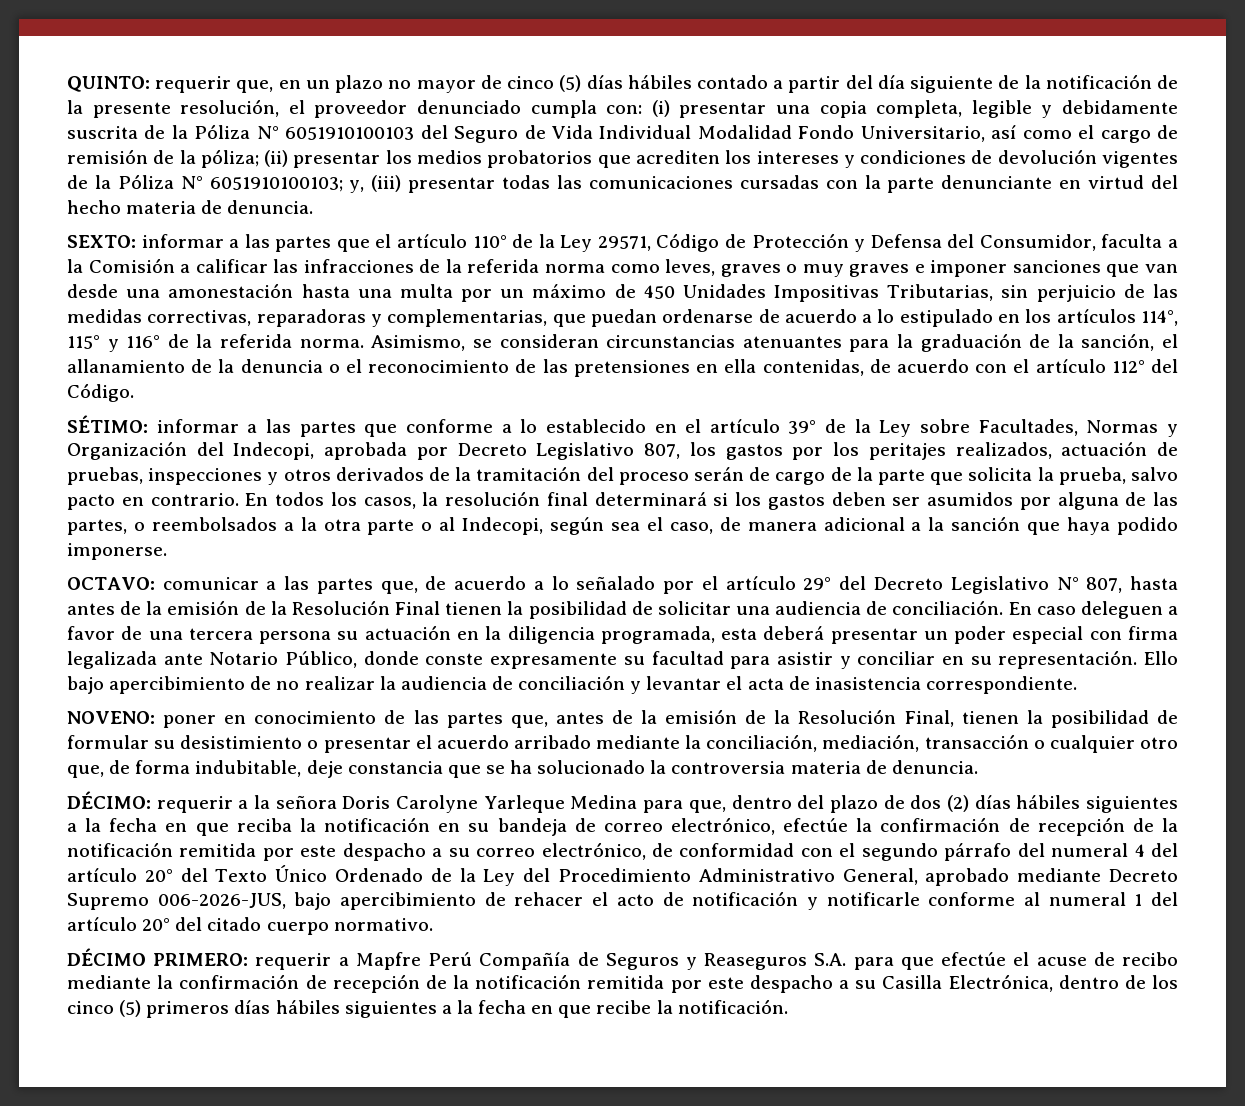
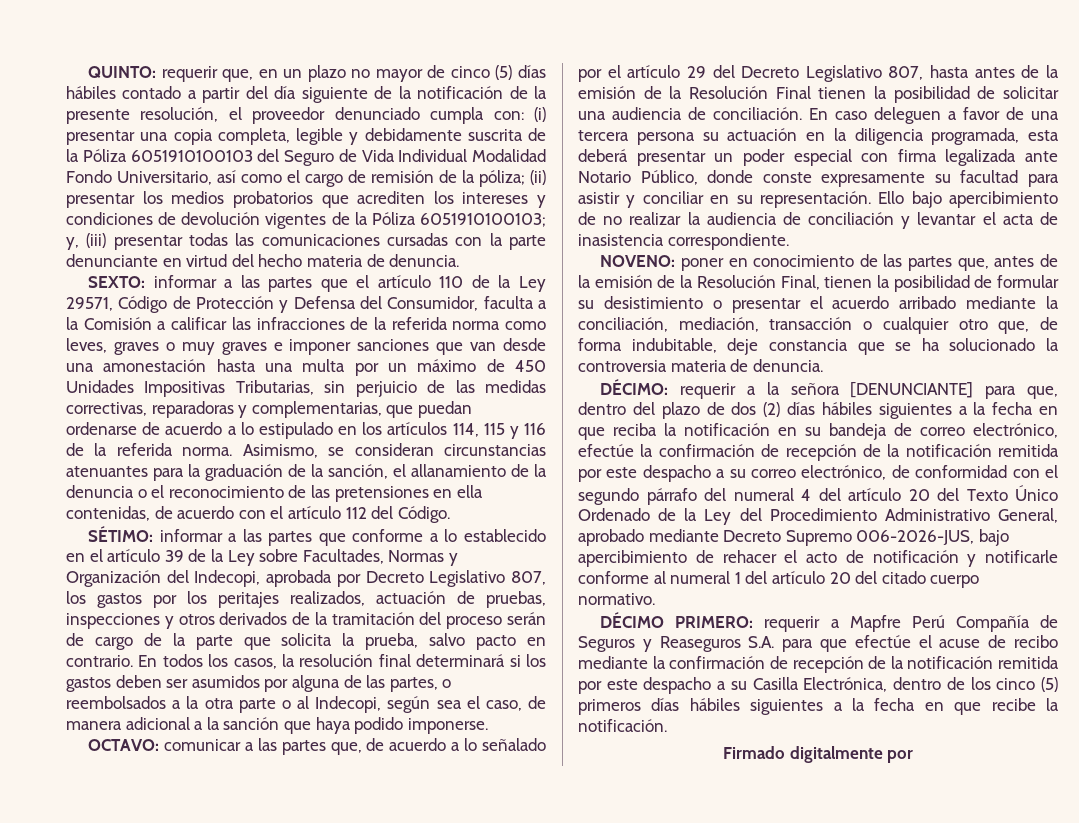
- (i) presentar una copia completa, legible y debidamente suscrita de la Póliza N° 6051910100103 del Seguro de Vida Individual Modalidad Fondo Universitario, así como el cargo de remisión de la póliza;
+ (i) presentar una copia completa, legible y debidamente suscrita de la Póliza 6051910100103 del Seguro de Vida Individual Modalidad Fondo Universitario, así como el cargo de remisión de la póliza;
- (ii) presentar los medios probatorios que acrediten los intereses y condiciones de devolución vigentes de la Póliza N° 6051910100103;
+ (ii) presentar los medios probatorios que acrediten los intereses y condiciones de devolución vigentes de la Póliza 6051910100103;
- informar a las partes que el artículo 110° de la Ley 29571, Código de Protección y Defensa del Consumidor, faculta a la Comisión a calificar las infracciones de la referida norma como leves, graves o muy graves e imponer sanciones que van desde una amonestación hasta una multa por un máximo de 450 Unidades Impositivas Tributarias, sin perjuicio de las medidas correctivas, reparadoras y complementarias, que puedan ordenarse de acuerdo a lo estipulado en los artículos 114°, 115° y 116° de la referida norma.
+ informar a las partes que el artículo 110 de la Ley 29571, Código de Protección y Defensa del Consumidor, faculta a la Comisión a calificar las infracciones de la referida norma como leves, graves o muy graves e imponer sanciones que van desde una amonestación hasta una multa por un máximo de 450 Unidades Impositivas Tributarias, sin perjuicio de las medidas correctivas, reparadoras y complementarias, que puedan ordenarse de acuerdo a lo estipulado en los artículos 114, 115 y 116 de la referida norma.
- Asimismo, se consideran circunstancias atenuantes para la graduación de la sanción, el allanamiento de la denuncia o el reconocimiento de las pretensiones en ella contenidas, de acuerdo con el artículo 112° del Código.
+ Asimismo, se consideran circunstancias atenuantes para la graduación de la sanción, el allanamiento de la denuncia o el reconocimiento de las pretensiones en ella contenidas, de acuerdo con el artículo 112 del Código.
- SÉTIMO: informar a las partes que conforme a lo establecido en el artículo 39° de la Ley sobre Facultades, Normas y Organización del Indecopi, aprobada por Decreto Legislativo 807, los gastos por los peritajes realizados, actuación de pruebas, inspecciones y otros derivados de la tramitación del proceso serán de cargo de la parte que solicita la prueba, salvo pacto en contrario.
+ SÉTIMO: informar a las partes que conforme a lo establecido en el artículo 39 de la Ley sobre Facultades, Normas y Organización del Indecopi, aprobada por Decreto Legislativo 807, los gastos por los peritajes realizados, actuación de pruebas, inspecciones y otros derivados de la tramitación del proceso serán de cargo de la parte que solicita la prueba, salvo pacto en contrario.
- OCTAVO: comunicar a las partes que, de acuerdo a lo señalado por el artículo 29° del Decreto Legislativo N° 807, hasta antes de la emisión de la Resolución Final tienen la posibilidad de solicitar una audiencia de conciliación.
+ OCTAVO: comunicar a las partes que, de acuerdo a lo señalado por el artículo 29 del Decreto Legislativo 807, hasta antes de la emisión de la Resolución Final tienen la posibilidad de solicitar una audiencia de conciliación.
- requerir a la señora Doris Carolyne Yarleque Medina para que, dentro del plazo de dos (2) días hábiles siguientes a la fecha en que reciba la notificación en su bandeja de correo electrónico, efectúe la confirmación de recepción de la notificación remitida por este despacho a su correo electrónico, de conformidad con el segundo párrafo del numeral 4 del artículo 20° del Texto Único Ordenado de la Ley del Procedimiento Administrativo General, aprobado mediante Decreto Supremo 006-2026-JUS, bajo apercibimiento de rehacer el acto de notificación y notificarle conforme al numeral 1 del artículo 20° del citado cuerpo normativo.
+ requerir a la señora [DENUNCIANTE] para que, dentro del plazo de dos (2) días hábiles siguientes a la fecha en que reciba la notificación en su bandeja de correo electrónico, efectúe la confirmación de recepción de la notificación remitida por este despacho a su correo electrónico, de conformidad con el segundo párrafo del numeral 4 del artículo 20 del Texto Único Ordenado de la Ley del Procedimiento Administrativo General, aprobado mediante Decreto Supremo 006-2026-JUS, bajo apercibimiento de rehacer el acto de notificación y notificarle conforme al numeral 1 del artículo 20 del citado cuerpo normativo.
+ Firmado digitalmente por

